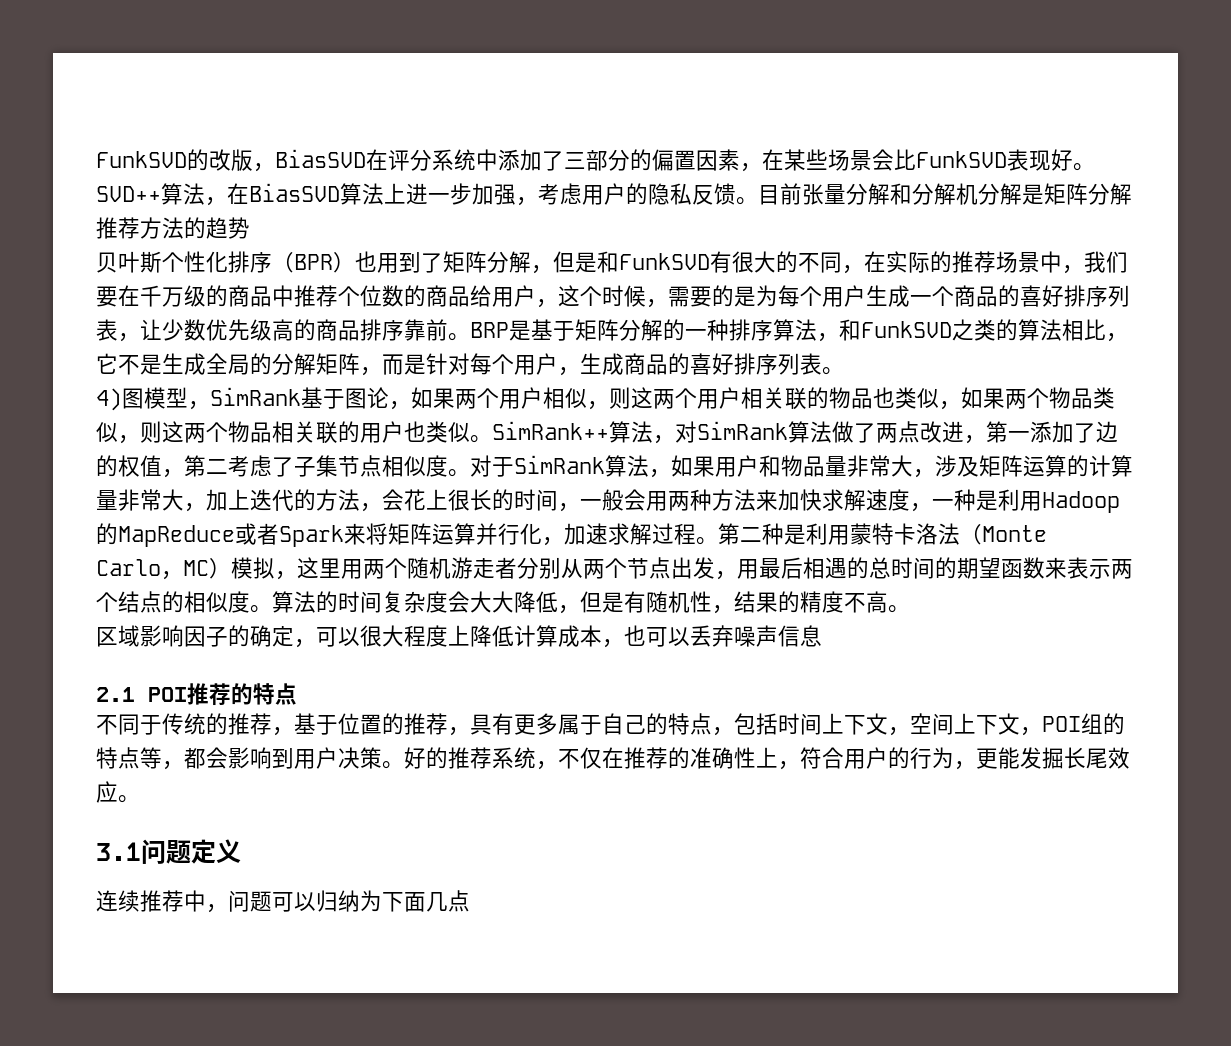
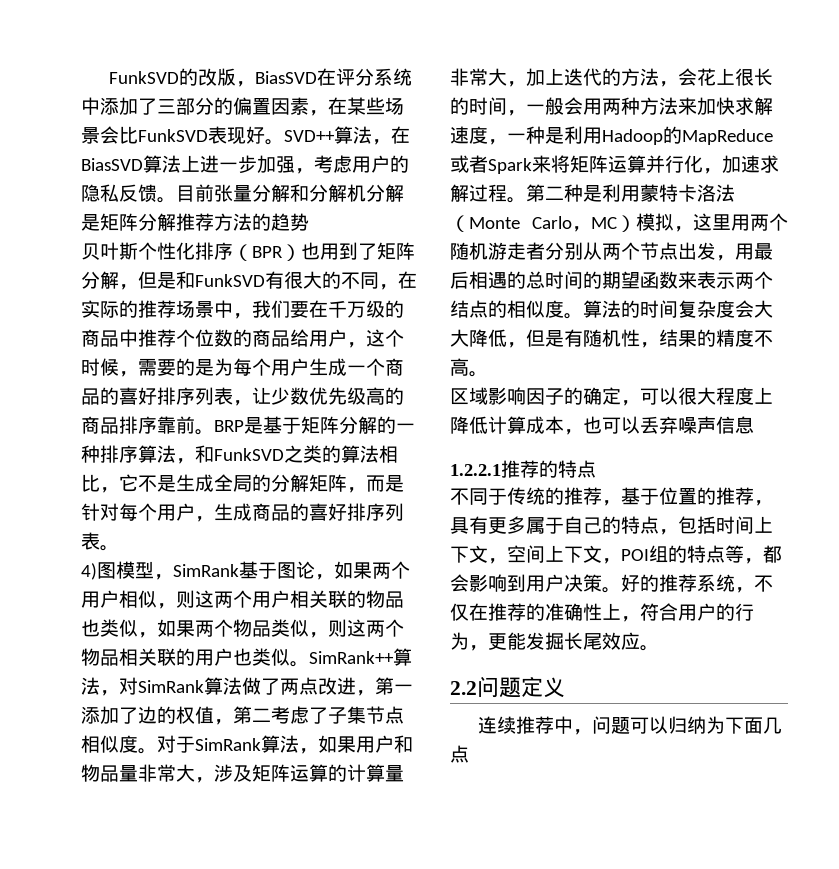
- 2.1 POI推荐的特点
+ 1.2.2.1推荐的特点
- 3.1问题定义
+ 2.2问题定义

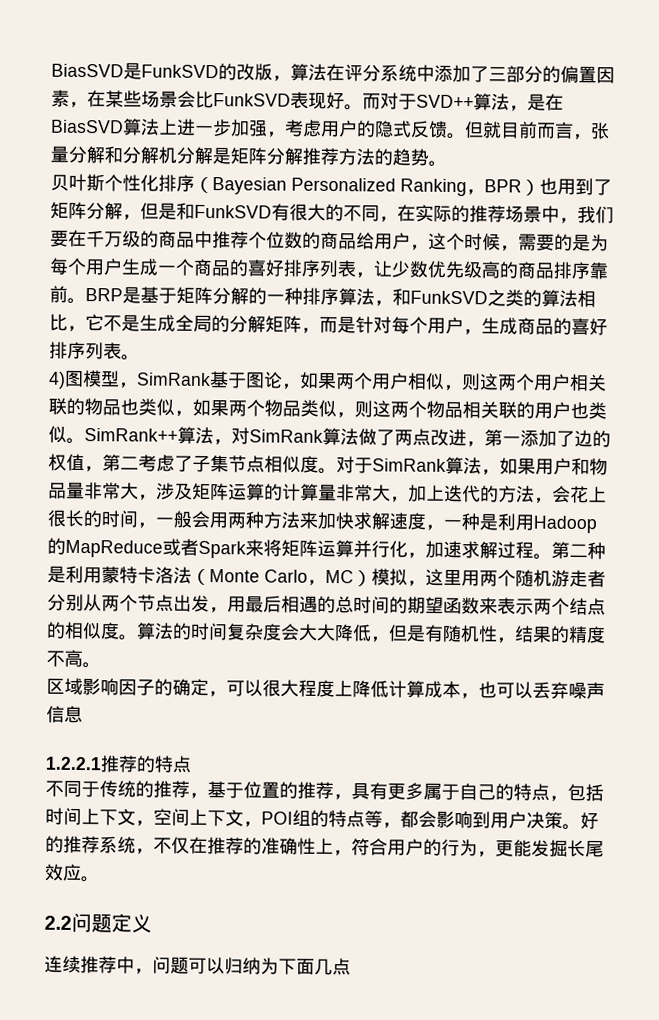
- FunkSVD的改版，BiasSVD在评分系统中添加了三部分的偏置因素，在某些场景会比FunkSVD表现好。
+ BiasSVD是FunkSVD的改版，算法在评分系统中添加了三部分的偏置因素，在某些场景会比FunkSVD表现好。
- SVD++算法，在BiasSVD算法上进一步加强，考虑用户的隐私反馈。目前张量分解和分解机分解是矩阵分解推荐方法的趋势
+ 而对于SVD++算法，是在BiasSVD算法上进一步加强，考虑用户的隐式反馈。但就目前而言，张量分解和分解机分解是矩阵分解推荐方法的趋势。
- 贝叶斯个性化排序（BPR）也用到了矩阵分解，但是和FunkSVD有很大的不同，在实际的推荐场景中，我们要在千万级的商品中推荐个位数的商品给用户，这个时候，需要的是为每个用户生成一个商品的喜好排序列表，让少数优先级高的商品排序靠前。
+ 贝叶斯个性化排序（Bayesian Personalized Ranking，BPR）也用到了矩阵分解，但是和FunkSVD有很大的不同，在实际的推荐场景中，我们要在千万级的商品中推荐个位数的商品给用户，这个时候，需要的是为每个用户生成一个商品的喜好排序列表，让少数优先级高的商品排序靠前。

